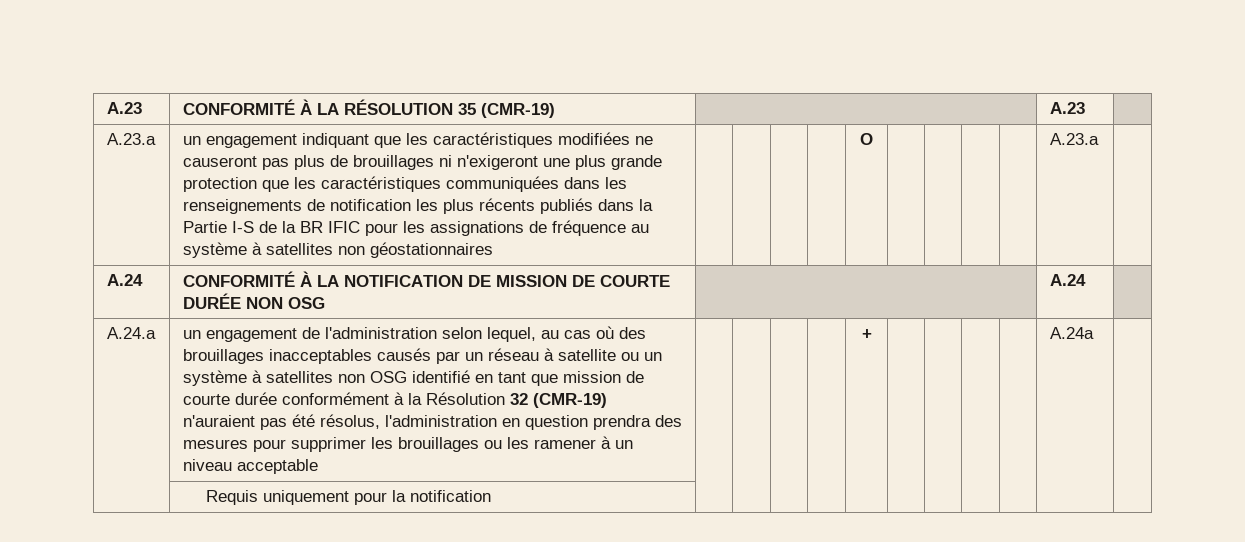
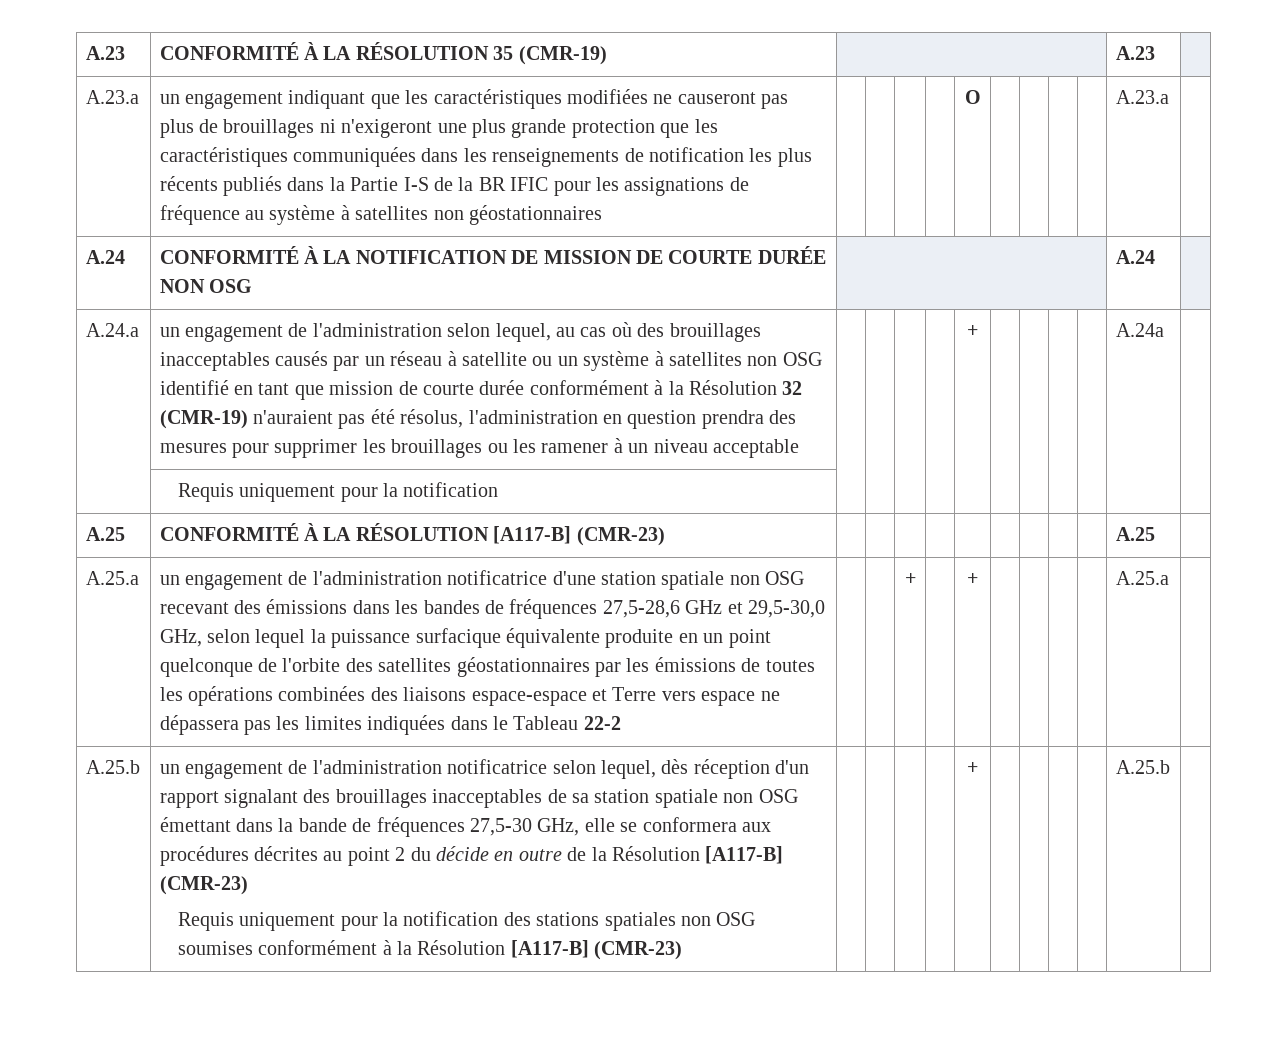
+ A.25 | CONFORMITÉ À LA RÉSOLUTION [A117-B] (CMR-23) | | | | | | | | | | A.25 |
+ A.25.a | un engagement de l'administration notificatrice d'une station spatiale non OSG recevant des émissions dans les bandes de fréquences 27,5-28,6 GHz et 29,5-30,0 GHz, selon lequel la puissance surfacique équivalente produite en un point quelconque de l'orbite des satellites géostationnaires par les émissions de toutes les opérations combinées des liaisons espace-espace et Terre vers espace ne dépassera pas les limites indiquées dans le Tableau 22-2 | | | + | | + | | | | | A.25.a |
+ A.25.b | un engagement de l'administration notificatrice selon lequel, dès réception d'un rapport signalant des brouillages inacceptables de sa station spatiale non OSG émettant dans la bande de fréquences 27,5-30 GHz, elle se conformera aux procédures décrites au point 2 du décide en outre de la Résolution [A117-B] (CMR-23)
+ Requis uniquement pour la notification des stations spatiales non OSG soumises conformément à la Résolution [A117-B] (CMR-23) | | | | | + | | | | | A.25.b

